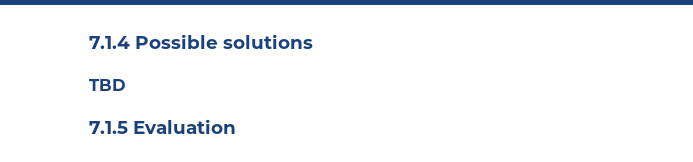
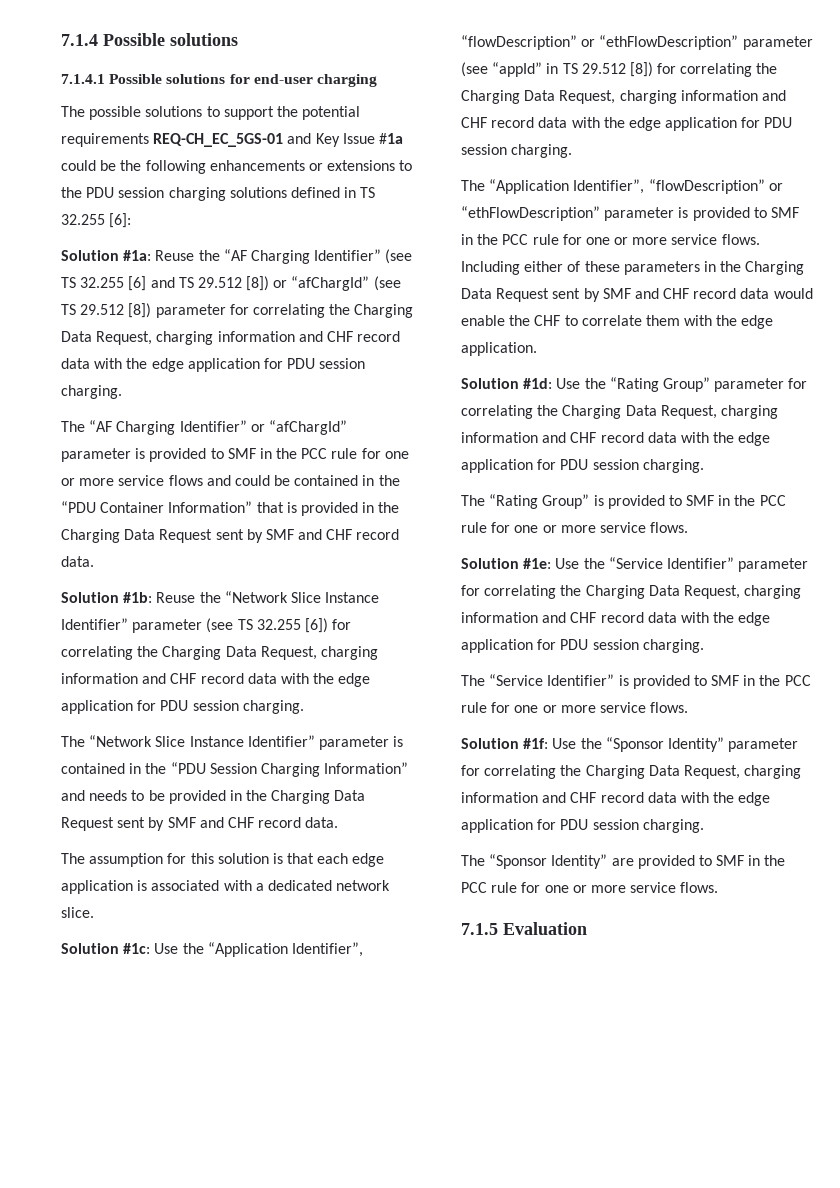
- TBD
+ 7.1.4.1 Possible solutions for end-user charging
+ The possible solutions to support the potential requirements REQ-CH_EC_5GS-01 and Key Issue #1a could be the following enhancements or extensions to the PDU session charging solutions defined in TS 32.255 [6]:
+ Solution #1a: Reuse the “AF Charging Identifier” (see TS 32.255 [6] and TS 29.512 [8]) or “afChargId” (see TS 29.512 [8]) parameter for correlating the Charging Data Request, charging information and CHF record data with the edge application for PDU session charging.
+ The “AF Charging Identifier” or “afChargId” parameter is provided to SMF in the PCC rule for one or more service flows and could be contained in the “PDU Container Information” that is provided in the Charging Data Request sent by SMF and CHF record data.
+ Solution #1b: Reuse the “Network Slice Instance Identifier” parameter (see TS 32.255 [6]) for correlating the Charging Data Request, charging information and CHF record data with the edge application for PDU session charging.
+ The “Network Slice Instance Identifier” parameter is contained in the “PDU Session Charging Information” and needs to be provided in the Charging Data Request sent by SMF and CHF record data.
+ The assumption for this solution is that each edge application is associated with a dedicated network slice.
+ Solution #1c: Use the “Application Identifier”, “flowDescription” or “ethFlowDescription” parameter (see “appId” in TS 29.512 [8]) for correlating the Charging Data Request, charging information and CHF record data with the edge application for PDU session charging.
+ The “Application Identifier”, “flowDescription” or “ethFlowDescription” parameter is provided to SMF in the PCC rule for one or more service flows. Including either of these parameters in the Charging Data Request sent by SMF and CHF record data would enable the CHF to correlate them with the edge application.
+ Solution #1d: Use the “Rating Group” parameter for correlating the Charging Data Request, charging information and CHF record data with the edge application for PDU session charging.
+ The “Rating Group” is provided to SMF in the PCC rule for one or more service flows.
+ Solution #1e: Use the “Service Identifier” parameter for correlating the Charging Data Request, charging information and CHF record data with the edge application for PDU session charging.
+ The “Service Identifier” is provided to SMF in the PCC rule for one or more service flows.
+ Solution #1f: Use the “Sponsor Identity” parameter for correlating the Charging Data Request, charging information and CHF record data with the edge application for PDU session charging.
+ The “Sponsor Identity” are provided to SMF in the PCC rule for one or more service flows.

